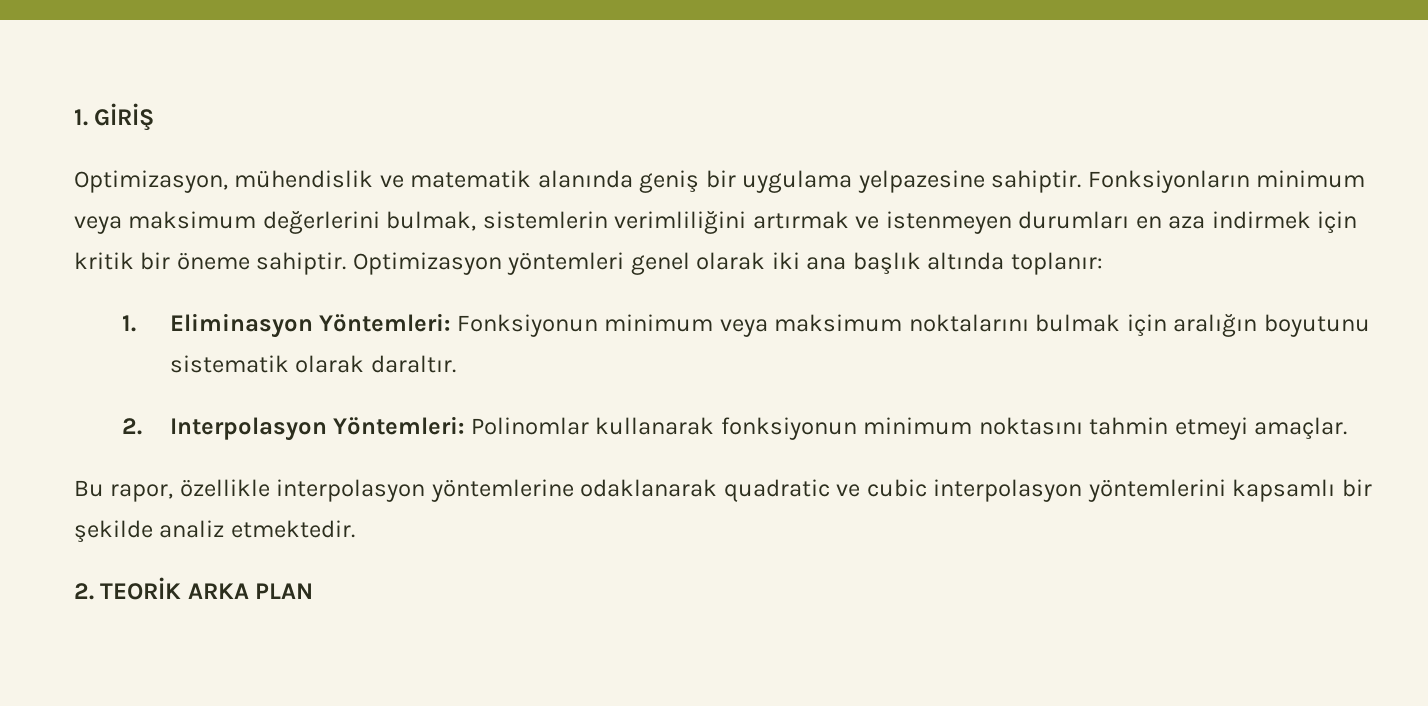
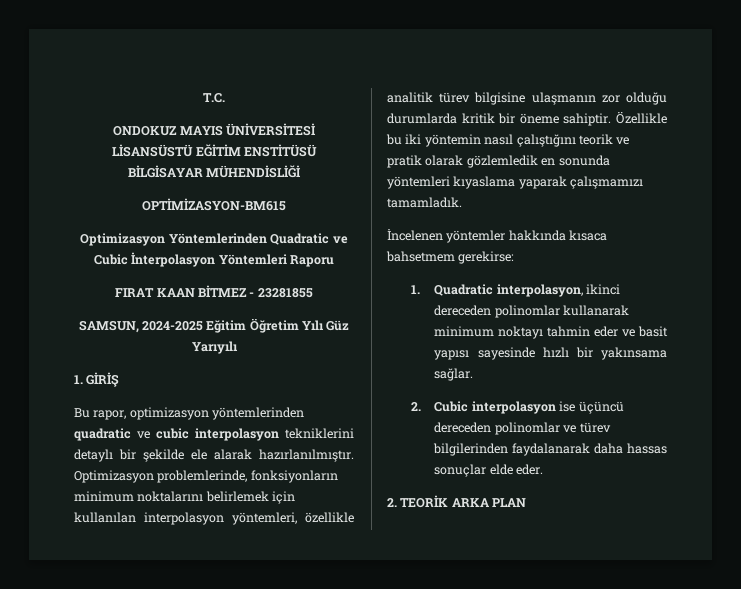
+ T.C.
+ ONDOKUZ MAYIS ÜNİVERSİTESİ LİSANSÜSTÜ EĞİTİM ENSTİTÜSÜ BİLGİSAYAR MÜHENDİSLİĞİ
+ OPTİMİZASYON-BM615
+ Optimizasyon Yöntemlerinden Quadratic ve Cubic İnterpolasyon Yöntemleri Raporu
+ FIRAT KAAN BİTMEZ - 23281855
+ SAMSUN, 2024-2025 Eğitim Öğretim Yılı Güz Yarıyılı
  1. GİRİŞ
- Optimizasyon, mühendislik ve matematik alanında geniş bir uygulama yelpazesine sahiptir. Fonksiyonların minimum veya maksimum değerlerini bulmak, sistemlerin verimliliğini artırmak ve istenmeyen durumları en aza indirmek için kritik bir öneme sahiptir. Optimizasyon yöntemleri genel olarak iki ana başlık altında toplanır:
- 1. Eliminasyon Yöntemleri: Fonksiyonun minimum veya maksimum noktalarını bulmak için aralığın boyutunu sistematik olarak daraltır.
- 2. Interpolasyon Yöntemleri: Polinomlar kullanarak fonksiyonun minimum noktasını tahmin etmeyi amaçlar.
- Bu rapor, özellikle interpolasyon yöntemlerine odaklanarak quadratic ve cubic interpolasyon yöntemlerini kapsamlı bir şekilde analiz etmektedir.
+ Bu rapor, optimizasyon yöntemlerinden quadratic ve cubic interpolasyon tekniklerini detaylı bir şekilde ele alarak hazırlanılmıştır. Optimizasyon problemlerinde, fonksiyonların minimum noktalarını belirlemek için kullanılan interpolasyon yöntemleri, özellikle analitik türev bilgisine ulaşmanın zor olduğu durumlarda kritik bir öneme sahiptir. Özellikle bu iki yöntemin nasıl çalıştığını teorik ve pratik olarak gözlemledik en sonunda yöntemleri kıyaslama yaparak çalışmamızı tamamladık.
+ İncelenen yöntemler hakkında kısaca bahsetmem gerekirse:
+ 1. Quadratic interpolasyon, ikinci dereceden polinomlar kullanarak minimum noktayı tahmin eder ve basit yapısı sayesinde hızlı bir yakınsama sağlar.
+ 2. Cubic interpolasyon ise üçüncü dereceden polinomlar ve türev bilgilerinden faydalanarak daha hassas sonuçlar elde eder.

